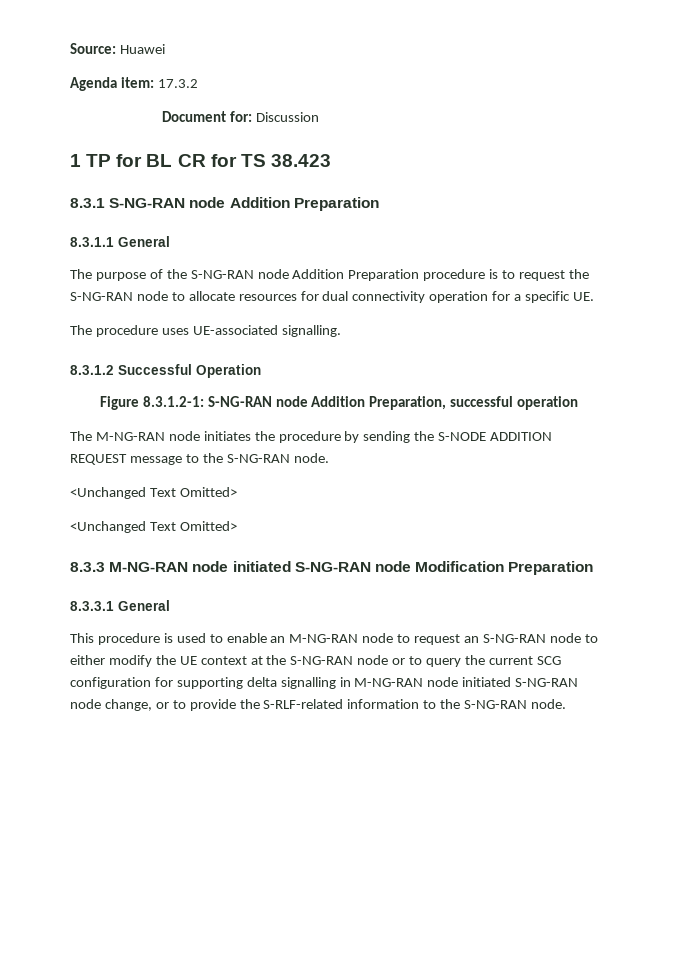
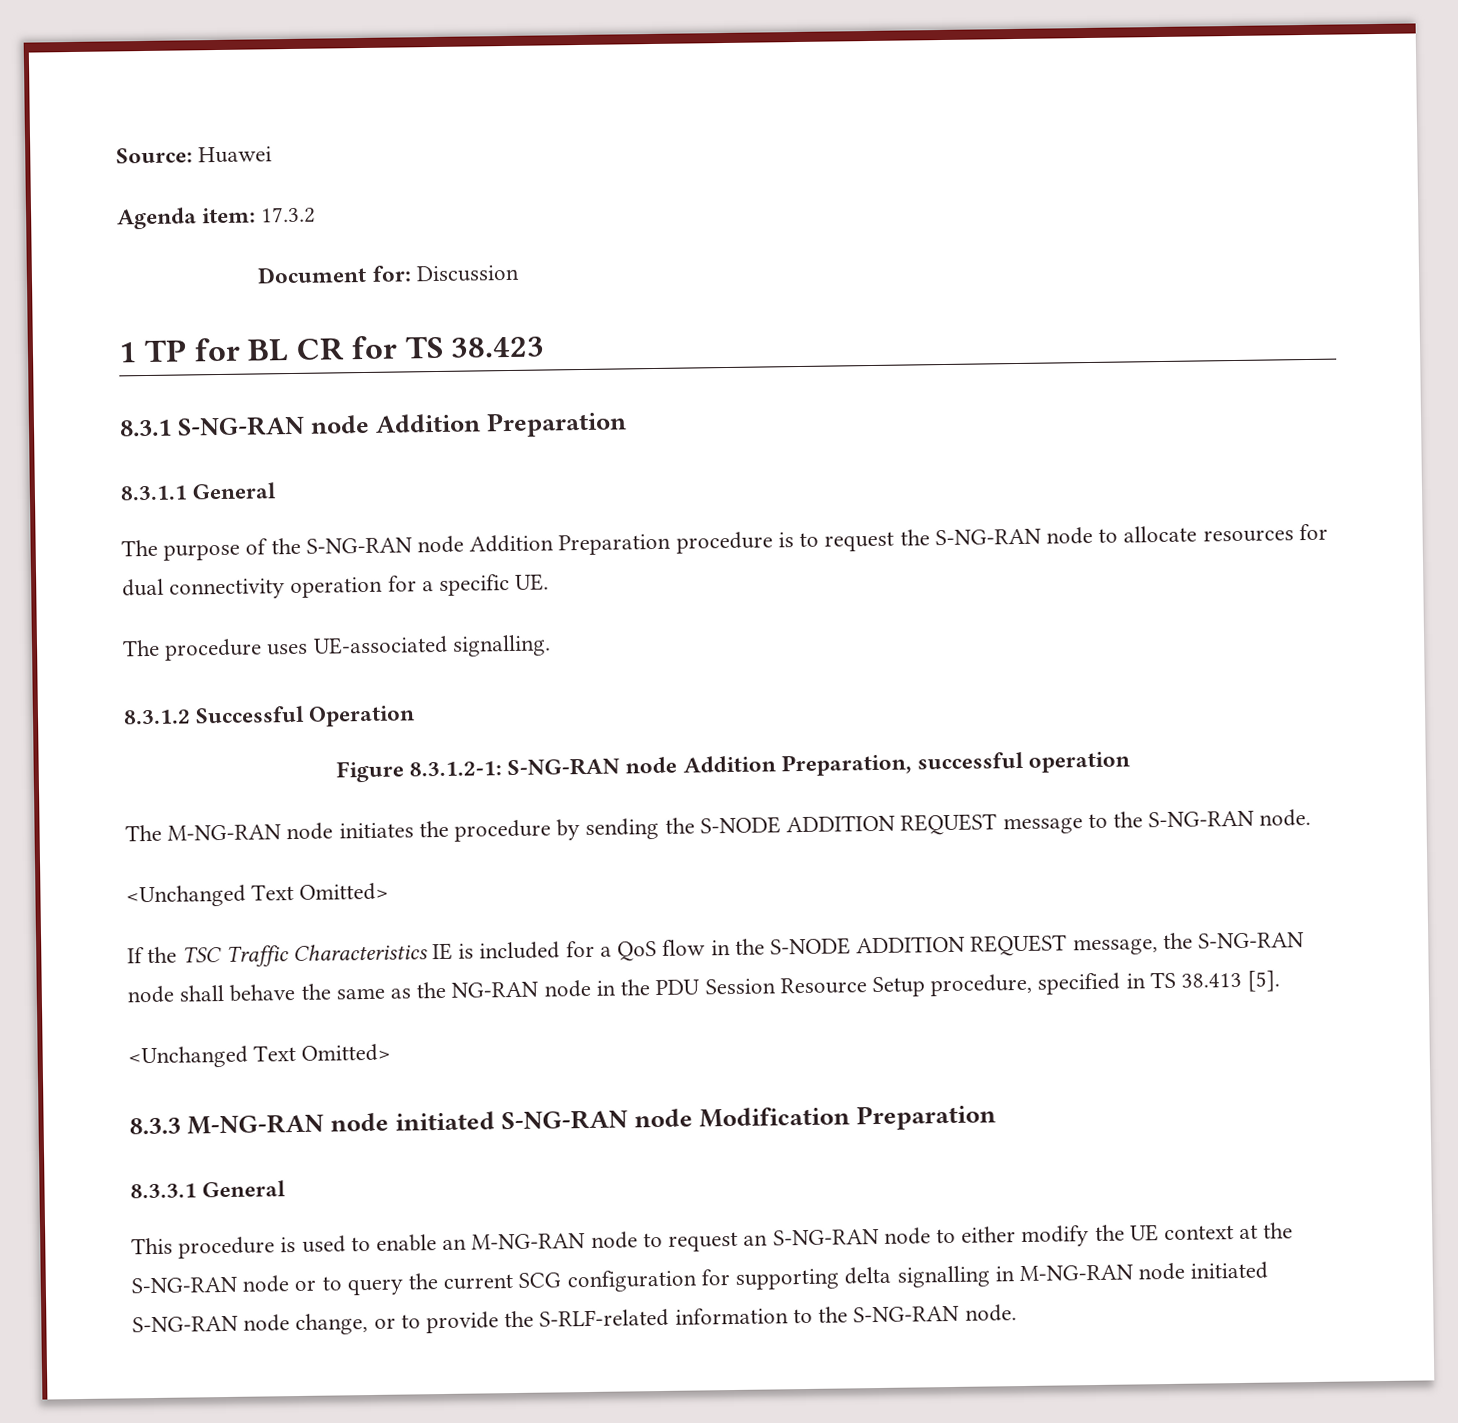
+ If the TSC Traffic Characteristics IE is included for a QoS flow in the S-NODE ADDITION REQUEST message, the S-NG-RAN node shall behave the same as the NG-RAN node in the PDU Session Resource Setup procedure, specified in TS 38.413 [5].

